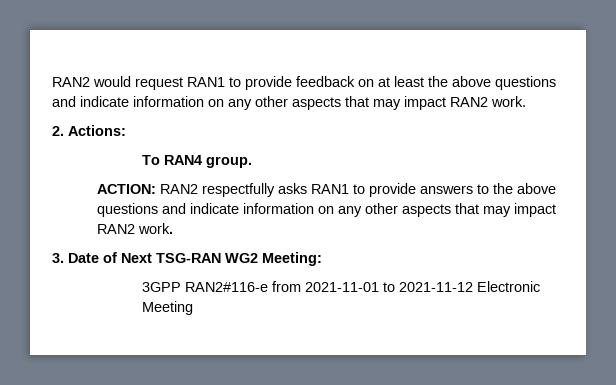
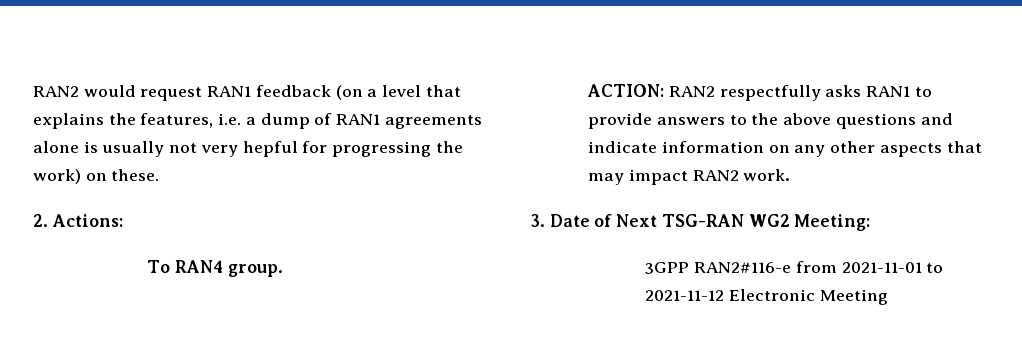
- RAN2 would request RAN1 to provide feedback on at least the above questions and indicate information on any other aspects that may impact RAN2 work.
+ RAN2 would request RAN1 feedback (on a level that explains the features, i.e. a dump of RAN1 agreements alone is usually not very hepful for progressing the work) on these.

